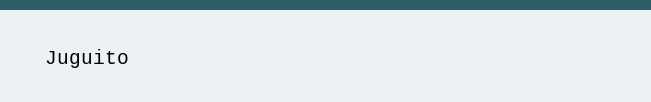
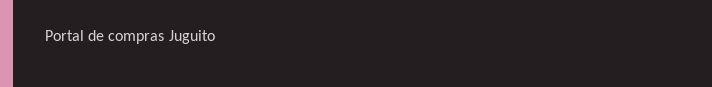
- Juguito
+ Portal de compras Juguito

